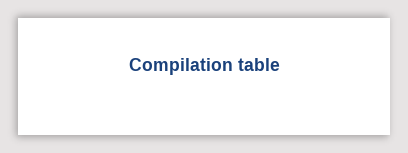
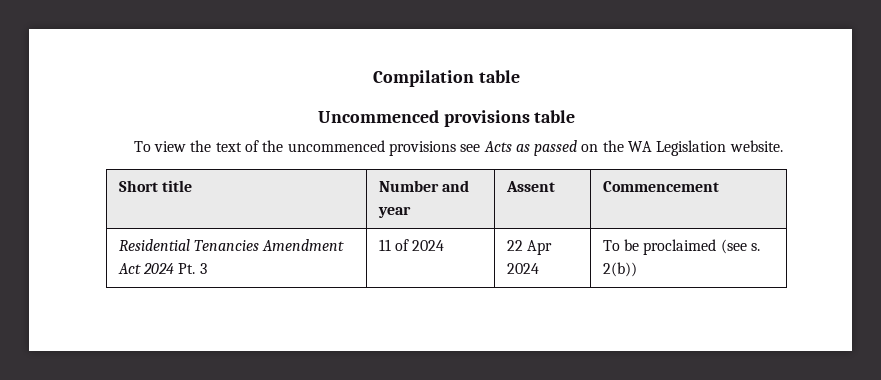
+ Uncommenced provisions table
+ To view the text of the uncommenced provisions see Acts as passed on the WA Legislation website.
+ Short title | Number and year | Assent | Commencement
+ Residential Tenancies Amendment Act 2024 Pt. 3 | 11 of 2024 | 22 Apr 2024 | To be proclaimed (see s. 2(b))

